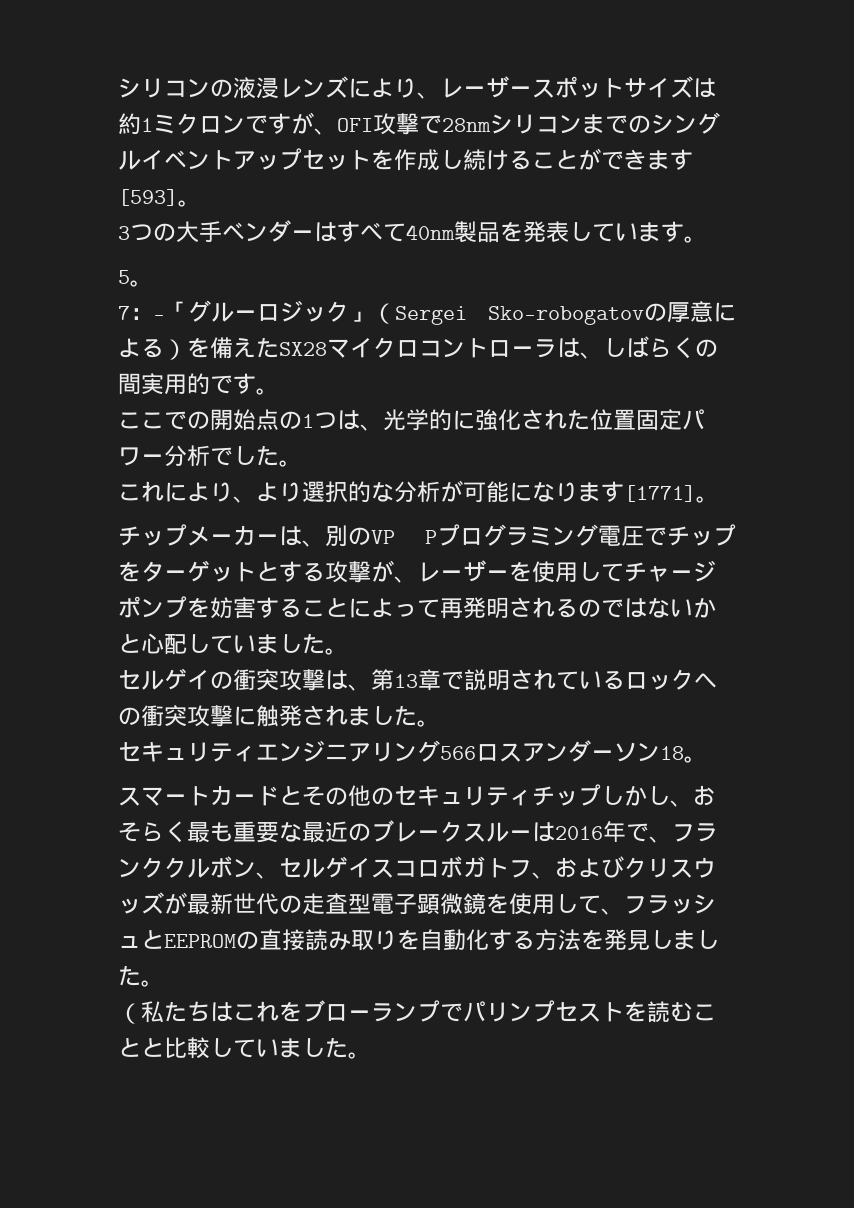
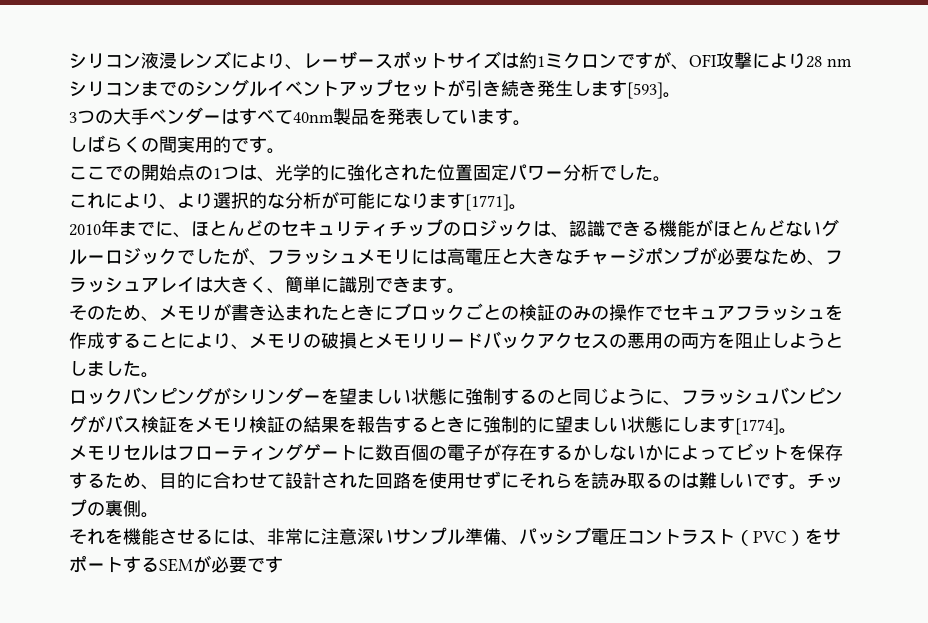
- シリコンの液浸レンズにより、レーザースポットサイズは約1ミクロンですが、OFI攻撃で28nmシリコンまでのシングルイベントアップセットを作成し続けることができます[593]。
+ シリコン液浸レンズにより、レーザースポットサイズは約1ミクロンですが、OFI攻撃により28 nmシリコンまでのシングルイベントアップセットが引き続き発生します[593]。
- 5。
- 7：–「グルーロジック」（Sergei Sko-robogatovの厚意による）を備えたSX28マイクロコントローラは、しばらくの間実用的です。
+ しばらくの間実用的です。
- チップメーカーは、別のVP Pプログラミング電圧でチップをターゲットとする攻撃が、レーザーを使用してチャージポンプを妨害することによって再発明されるのではないかと心配していました。
- セルゲイの衝突攻撃は、第13章で説明されているロックへの衝突攻撃に触発されました。
- セキュリティエンジニアリング566ロスアンダーソン18。
- スマートカードとその他のセキュリティチップしかし、おそらく最も重要な最近のブレークスルーは2016年で、フランククルボン、セルゲイスコロボガトフ、およびクリスウッズが最新世代の走査型電子顕微鏡を使用して、フラッシュとEEPROMの直接読み取りを自動化する方法を発見しました。
- （私たちはこれをブローランプでパリンプセストを読むことと比較していました。
+ 2010年までに、ほとんどのセキュリティチップのロジックは、認識できる機能がほとんどないグルーロジックでしたが、フラッシュメモリには高電圧と大きなチャージポンプが必要なため、フラッシュアレイは大きく、簡単に識別できます。
+ そのため、メモリが書き込まれたときにブロックごとの検証のみの操作でセキュアフラッシュを作成することにより、メモリの破損とメモリリードバックアクセスの悪用の両方を阻止しようとしました。
+ ロックバンピングがシリンダーを望ましい状態に強制するのと同じように、フラッシュバンピングがバス検証をメモリ検証の結果を報告するときに強制的に望ましい状態にします[1774]。
+ メモリセルはフローティングゲートに数百個の電子が存在するかしないかによってビットを保存するため、目的に合わせて設計された回路を使用せずにそれらを読み取るのは難しいです。チップの裏側。
+ それを機能させるには、非常に注意深いサンプル準備、パッシブ電圧コントラスト（PVC）をサポートするSEMが必要です

